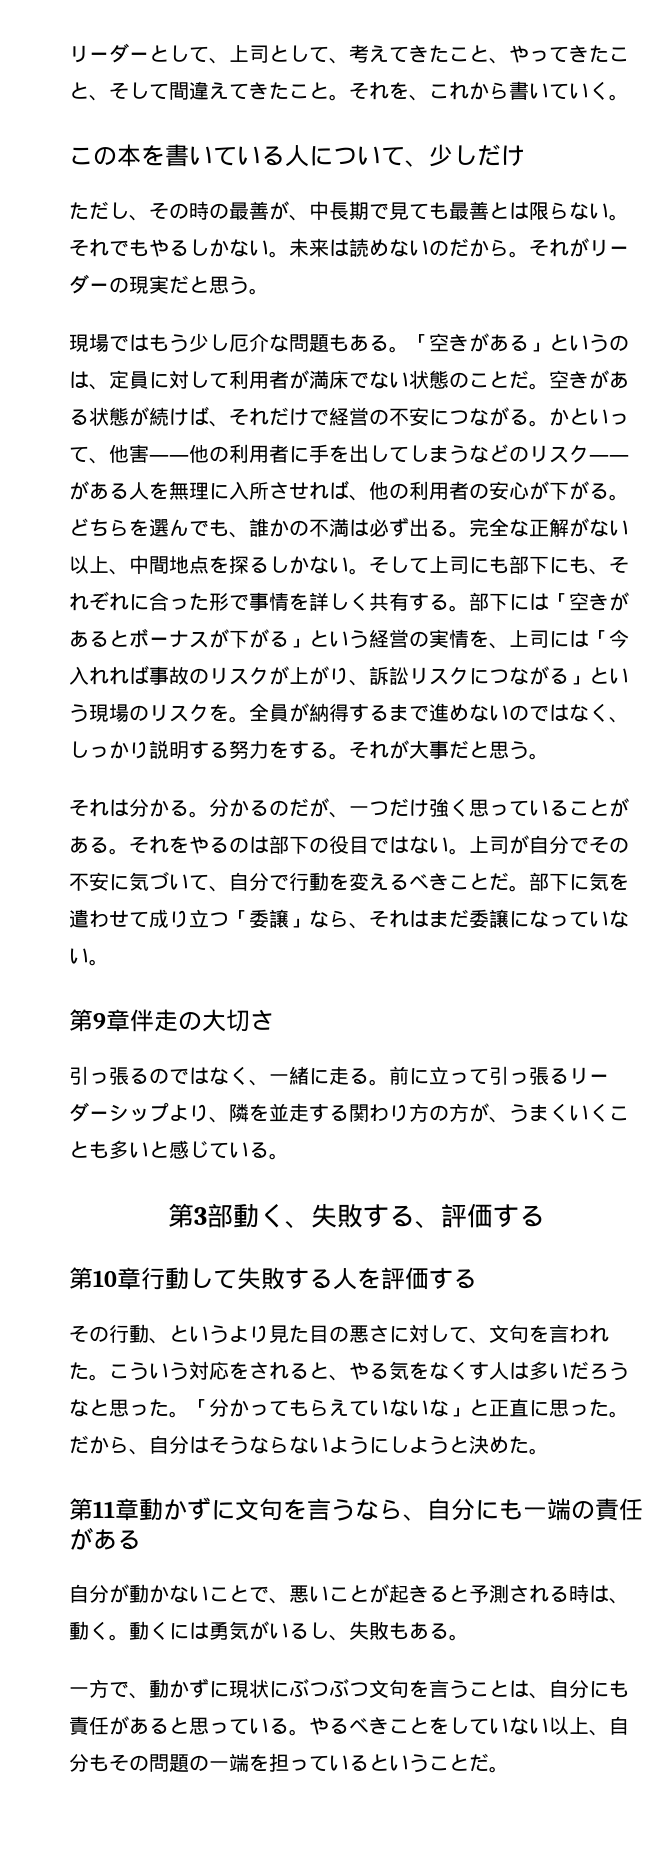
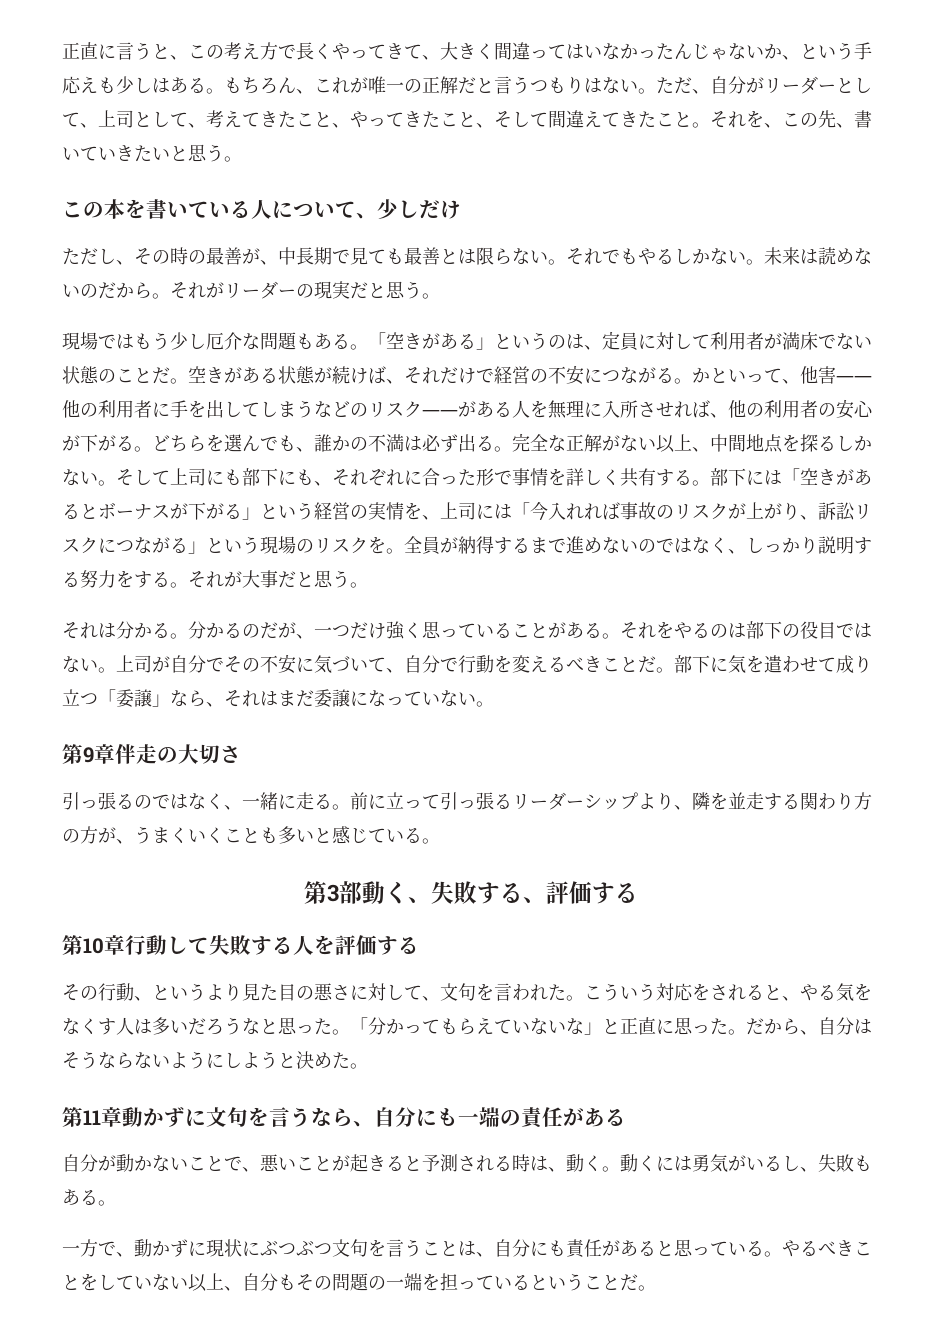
- リーダーとして、上司として、考えてきたこと、やってきたこと、そして間違えてきたこと。
+ 正直に言うと、この考え方で長くやってきて、大きく間違ってはいなかったんじゃないか、という手応えも少しはある。もちろん、これが唯一の正解だと言うつもりはない。ただ、自分がリーダーとして、上司として、考えてきたこと、やってきたこと、そして間違えてきたこと。
- それを、これから書いていく。
+ それを、この先、書いていきたいと思う。

